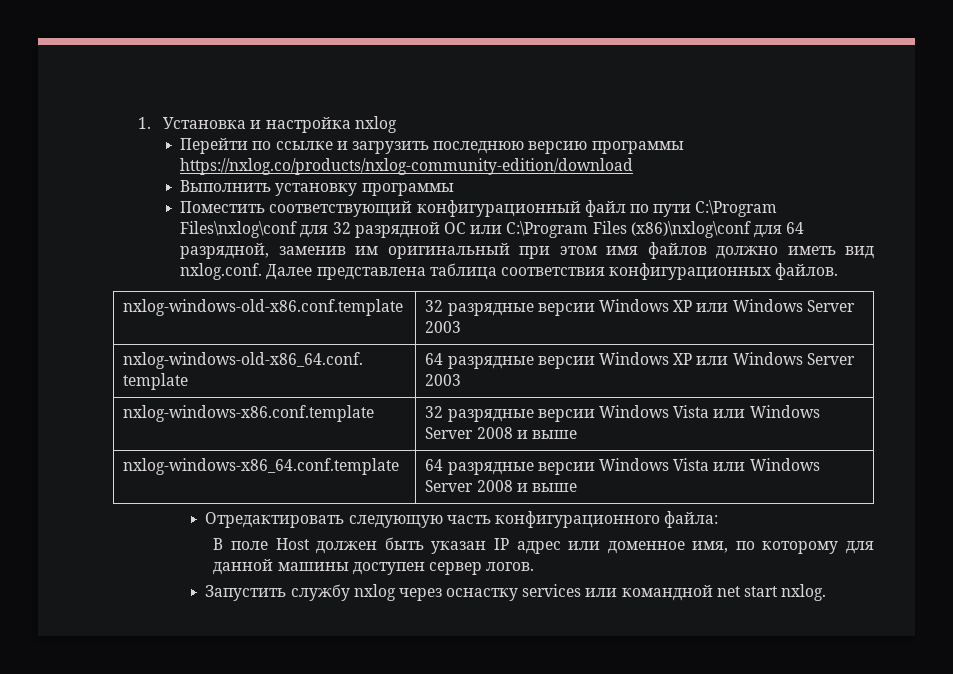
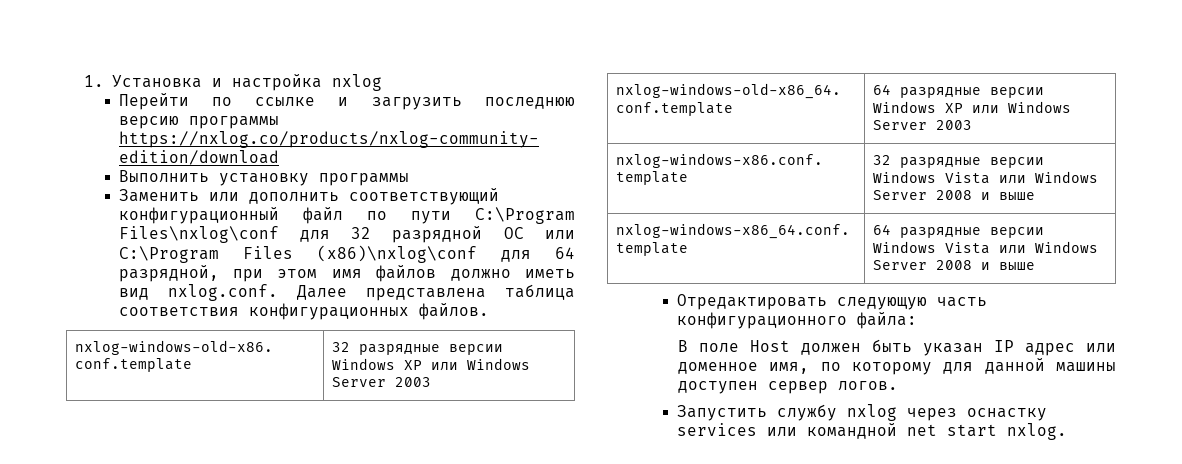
- Поместить соответствующий конфигурационный файл по пути C:\Program Files\nxlog\conf для 32 разрядной ОС или C:\Program Files (x86)\nxlog\conf для 64 разрядной, заменив им оригинальный при этом имя файлов должно иметь вид nxlog.conf. Далее представлена таблица соответствия конфигурационных файлов.
+ Заменить или дополнить соответствующий конфигурационный файл по пути C:\Program Files\nxlog\conf для 32 разрядной ОС или C:\Program Files (x86)\nxlog\conf для 64 разрядной, при этом имя файлов должно иметь вид nxlog.conf. Далее представлена таблица соответствия конфигурационных файлов.

